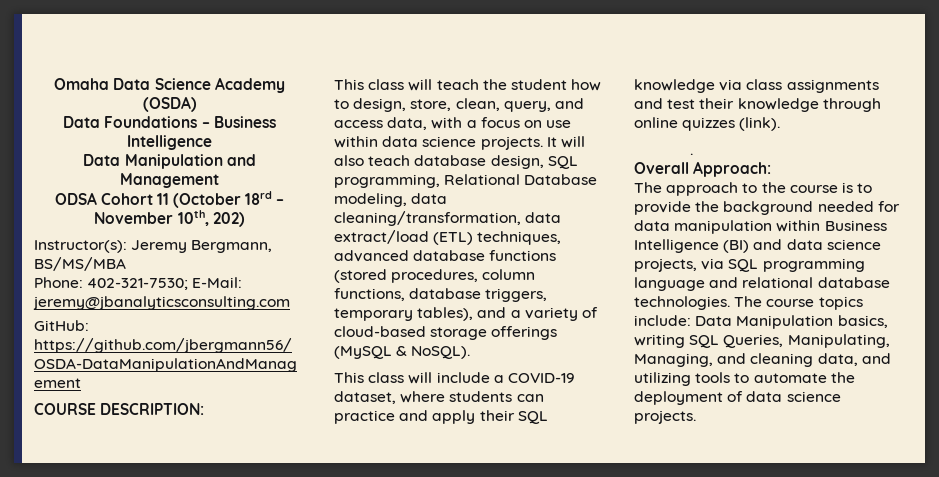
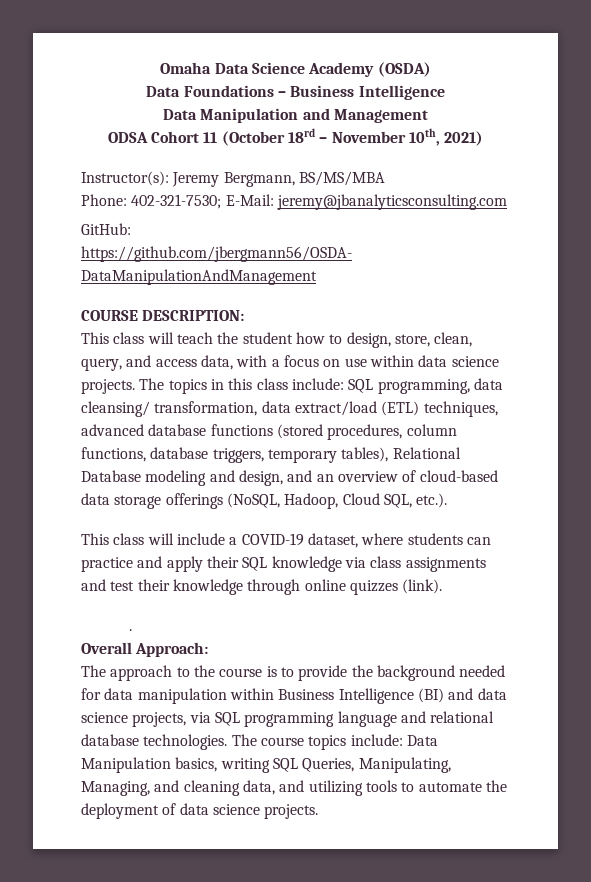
- ODSA Cohort 11 (October 18rd – November 10th, 202)
+ ODSA Cohort 11 (October 18rd – November 10th, 2021)
- It will also teach database design, SQL programming, Relational Database modeling, data cleaning/transformation, data extract/load (ETL) techniques, advanced database functions (stored procedures, column functions, database triggers, temporary tables), and a variety of cloud-based storage offerings (MySQL & NoSQL).
+ The topics in this class include: SQL programming, data cleansing/ transformation, data extract/load (ETL) techniques, advanced database functions (stored procedures, column functions, database triggers, temporary tables), Relational Database modeling and design, and an overview of cloud-based data storage offerings (NoSQL, Hadoop, Cloud SQL, etc.).

